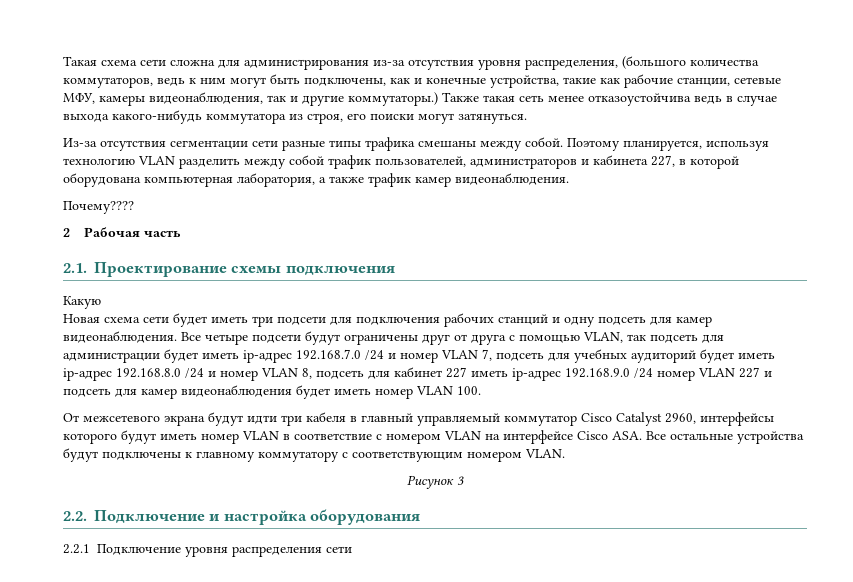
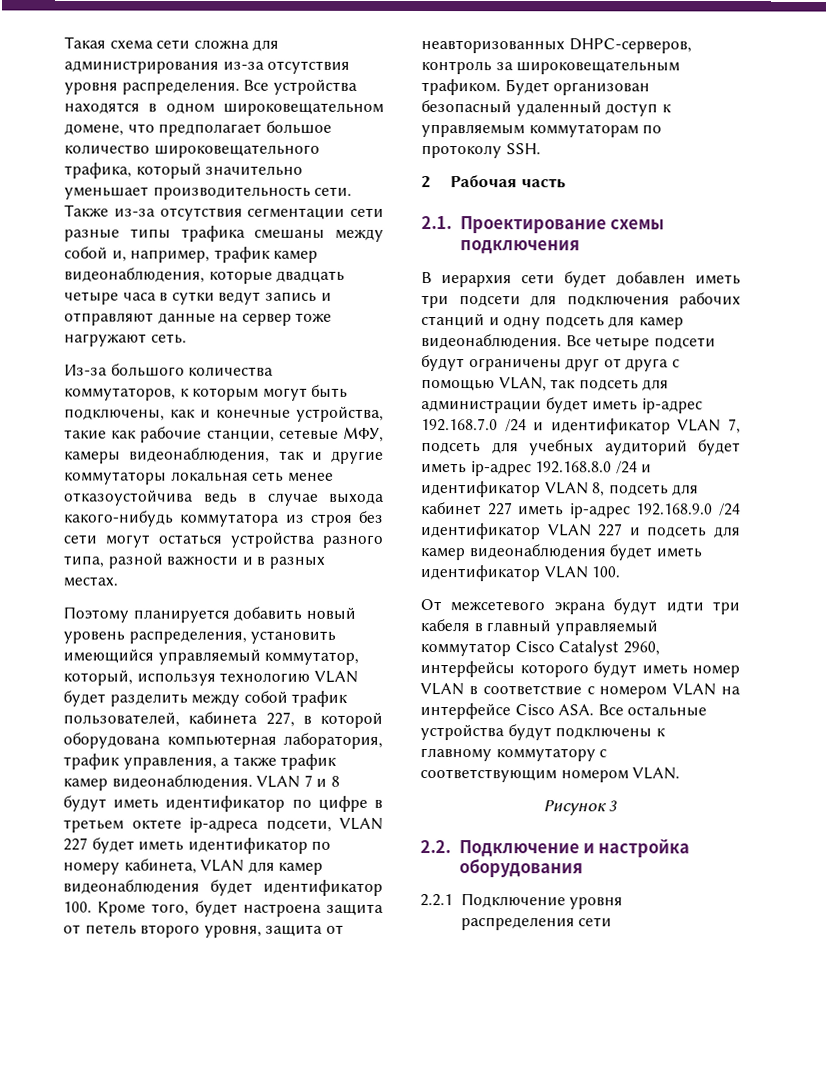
- Такая схема сети сложна для администрирования из-за отсутствия уровня распределения, (большого количества коммутаторов, ведь к ним могут быть подключены, как и конечные устройства, такие как рабочие станции, сетевые МФУ, камеры видеонаблюдения, так и другие коммутаторы.) Также такая сеть менее отказоустойчива ведь в случае выхода какого-нибудь коммутатора из строя, его поиски могут затянуться.
- Из-за отсутствия сегментации сети разные типы трафика смешаны между собой. Поэтому планируется, используя технологию VLAN разделить между собой трафик пользователей, администраторов и кабинета 227, в которой оборудована компьютерная лаборатория, а также трафик камер видеонаблюдения.
- Почему????
+ Такая схема сети сложна для администрирования из-за отсутствия уровня распределения. Все устройства находятся в одном широковещательном домене, что предполагает большое количество широковещательного трафика, который значительно уменьшает производительность сети. Также из-за отсутствия сегментации сети разные типы трафика смешаны между собой и, например, трафик камер видеонаблюдения, которые двадцать четыре часа в сутки ведут запись и отправляют данные на сервер тоже нагружают сеть.
+ Из-за большого количества коммутаторов, к которым могут быть подключены, как и конечные устройства, такие как рабочие станции, сетевые МФУ, камеры видеонаблюдения, так и другие коммутаторы локальная сеть менее отказоустойчива ведь в случае выхода какого-нибудь коммутатора из строя без сети могут остаться устройства разного типа, разной важности и в разных местах.
+ Поэтому планируется добавить новый уровень распределения, установить имеющийся управляемый коммутатор, который, используя технологию VLAN будет разделить между собой трафик пользователей, кабинета 227, в которой оборудована компьютерная лаборатория, трафик управления, а также трафик камер видеонаблюдения. VLAN 7 и 8 будут иметь идентификатор по цифре в третьем октете ip-адреса подсети, VLAN 227 будет иметь идентификатор по номеру кабинета, VLAN для камер видеонаблюдения будет идентификатор 100. Кроме того, будет настроена защита от петель второго уровня, защита от неавторизованных DHPC-серверов, контроль за широковещательным трафиком. Будет организован безопасный удаленный доступ к управляемым коммутаторам по протоколу SSH.
- Какую
- Новая схема сети будет иметь три подсети для подключения рабочих станций и одну подсеть для камер видеонаблюдения.
+ В иерархия сети будет добавлен иметь три подсети для подключения рабочих станций и одну подсеть для камер видеонаблюдения.
- Все четыре подсети будут ограничены друг от друга с помощью VLAN, так подсеть для администрации будет иметь ip-адрес 192.168.7.0 /24 и номер VLAN 7, подсеть для учебных аудиторий будет иметь ip-адрес 192.168.8.0 /24 и номер VLAN 8, подсеть для кабинет 227 иметь ip-адрес 192.168.9.0 /24 номер VLAN 227 и подсеть для камер видеонаблюдения будет иметь номер VLAN 100.
+ Все четыре подсети будут ограничены друг от друга с помощью VLAN, так подсеть для администрации будет иметь ip-адрес 192.168.7.0 /24 и идентификатор VLAN 7, подсеть для учебных аудиторий будет иметь ip-адрес 192.168.8.0 /24 и идентификатор VLAN 8, подсеть для кабинет 227 иметь ip-адрес 192.168.9.0 /24 идентификатор VLAN 227 и подсеть для камер видеонаблюдения будет иметь идентификатор VLAN 100.

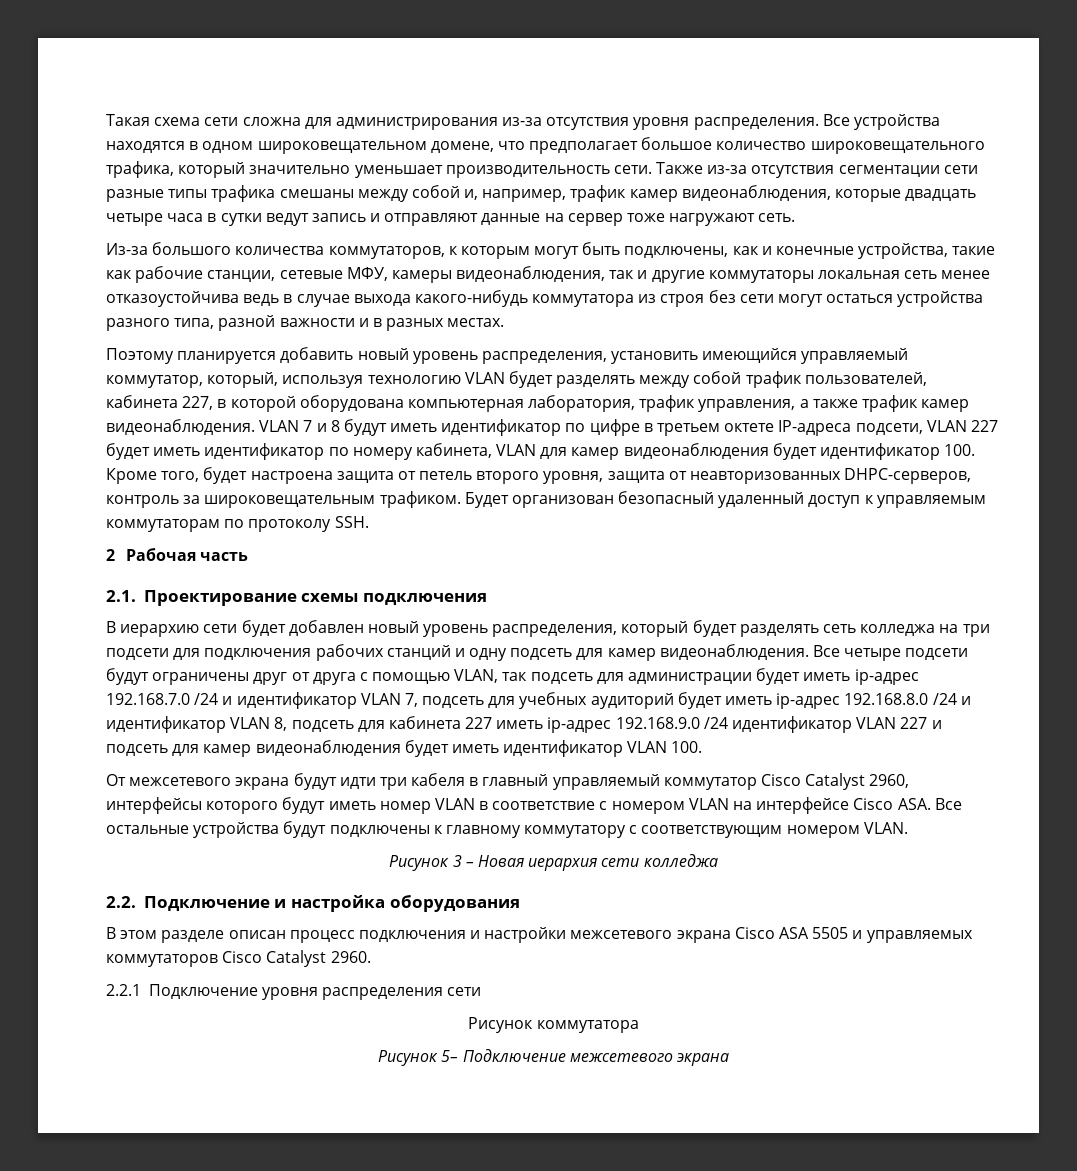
- Поэтому планируется добавить новый уровень распределения, установить имеющийся управляемый коммутатор, который, используя технологию VLAN будет разделить между собой трафик пользователей, кабинета 227, в которой оборудована компьютерная лаборатория, трафик управления, а также трафик камер видеонаблюдения.
+ Поэтому планируется добавить новый уровень распределения, установить имеющийся управляемый коммутатор, который, используя технологию VLAN будет разделять между собой трафик пользователей, кабинета 227, в которой оборудована компьютерная лаборатория, трафик управления, а также трафик камер видеонаблюдения.
- VLAN 7 и 8 будут иметь идентификатор по цифре в третьем октете ip-адреса подсети, VLAN 227 будет иметь идентификатор по номеру кабинета, VLAN для камер видеонаблюдения будет идентификатор 100. Кроме того, будет настроена защита от петель второго уровня, защита от неавторизованных DHPC-серверов, контроль за широковещательным трафиком.
+ VLAN 7 и 8 будут иметь идентификатор по цифре в третьем октете IP-адреса подсети, VLAN 227 будет иметь идентификатор по номеру кабинета, VLAN для камер видеонаблюдения будет идентификатор 100. Кроме того, будет настроена защита от петель второго уровня, защита от неавторизованных DHPC-серверов, контроль за широковещательным трафиком.
- В иерархия сети будет добавлен иметь три подсети для подключения рабочих станций и одну подсеть для камер видеонаблюдения.
+ В иерархию сети будет добавлен новый уровень распределения, который будет разделять сеть колледжа на три подсети для подключения рабочих станций и одну подсеть для камер видеонаблюдения.
- Все четыре подсети будут ограничены друг от друга с помощью VLAN, так подсеть для администрации будет иметь ip-адрес 192.168.7.0 /24 и идентификатор VLAN 7, подсеть для учебных аудиторий будет иметь ip-адрес 192.168.8.0 /24 и идентификатор VLAN 8, подсеть для кабинет 227 иметь ip-адрес 192.168.9.0 /24 идентификатор VLAN 227 и подсеть для камер видеонаблюдения будет иметь идентификатор VLAN 100.
+ Все четыре подсети будут ограничены друг от друга с помощью VLAN, так подсеть для администрации будет иметь ip-адрес 192.168.7.0 /24 и идентификатор VLAN 7, подсеть для учебных аудиторий будет иметь ip-адрес 192.168.8.0 /24 и идентификатор VLAN 8, подсеть для кабинета 227 иметь ip-адрес 192.168.9.0 /24 идентификатор VLAN 227 и подсеть для камер видеонаблюдения будет иметь идентификатор VLAN 100.
- Рисунок 3
+ Рисунок 3 – Новая иерархия сети колледжа
+ В этом разделе описан процесс подключения и настройки межсетевого экрана Cisco ASA 5505 и управляемых коммутаторов Cisco Catalyst 2960.
+ Рисунок коммутатора
+ Рисунок 5– Подключение межсетевого экрана

